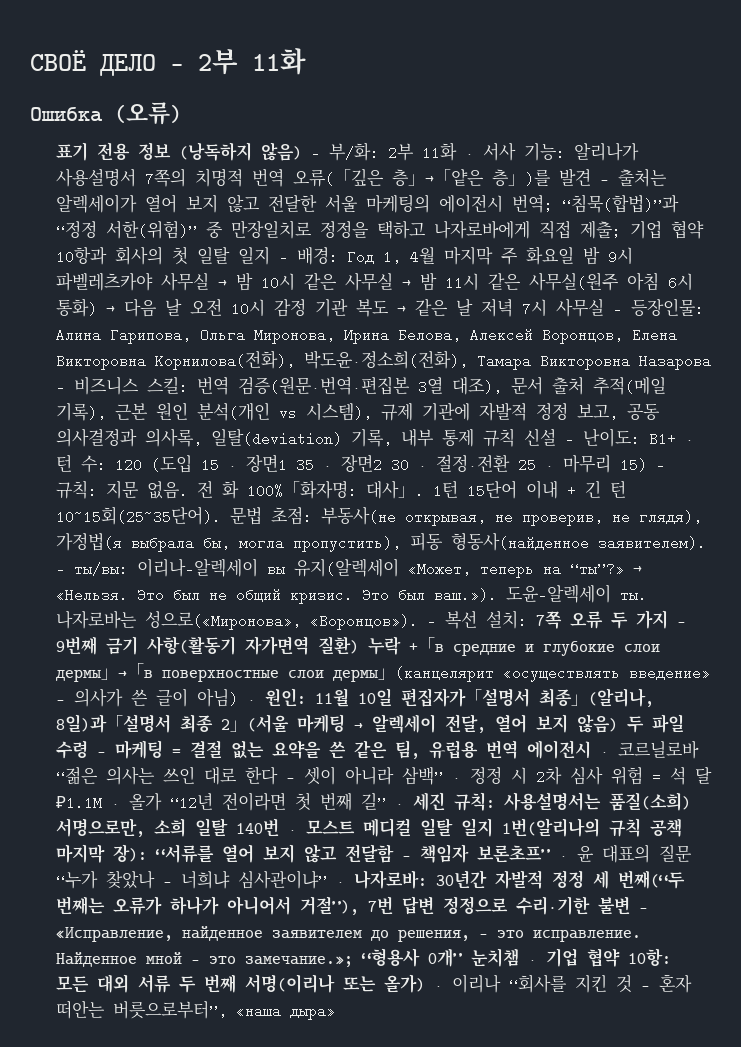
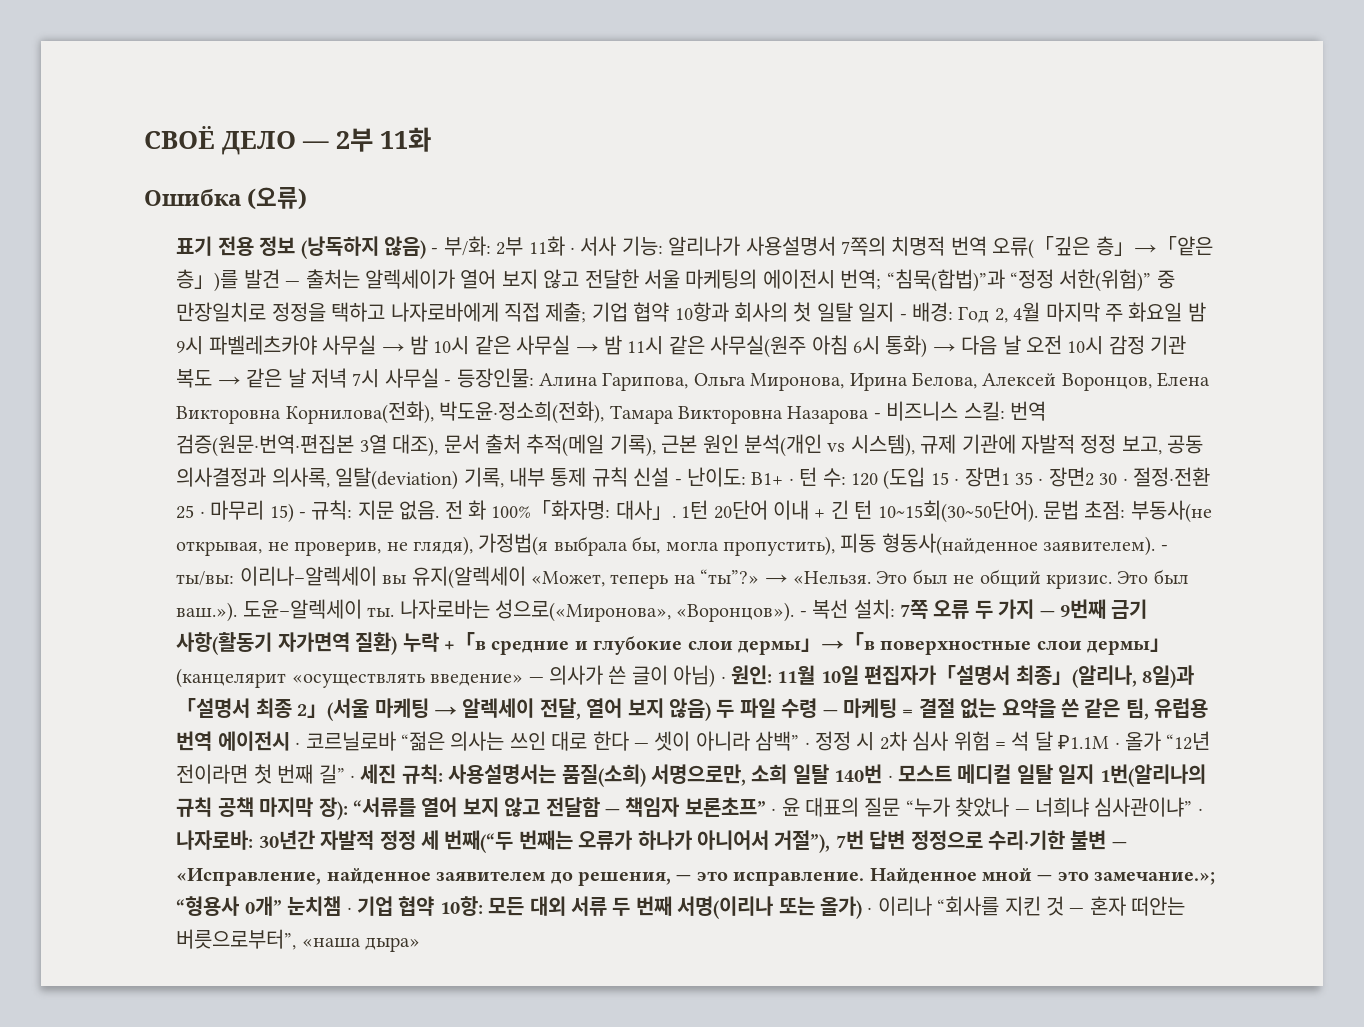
- Год 1, 4월 마지막 주 화요일 밤 9시 파벨레츠카야 사무실 → 밤 10시 같은 사무실 → 밤 11시 같은 사무실(원주 아침 6시 통화) → 다음 날 오전 10시 감정 기관 복도 → 같은 날 저녁 7시 사무실 - 등장인물:
+ Год 2, 4월 마지막 주 화요일 밤 9시 파벨레츠카야 사무실 → 밤 10시 같은 사무실 → 밤 11시 같은 사무실(원주 아침 6시 통화) → 다음 날 오전 10시 감정 기관 복도 → 같은 날 저녁 7시 사무실 - 등장인물:
- 1턴 15단어 이내 + 긴 턴 10~15회(25~35단어).
+ 1턴 20단어 이내 + 긴 턴 10~15회(30~50단어).

